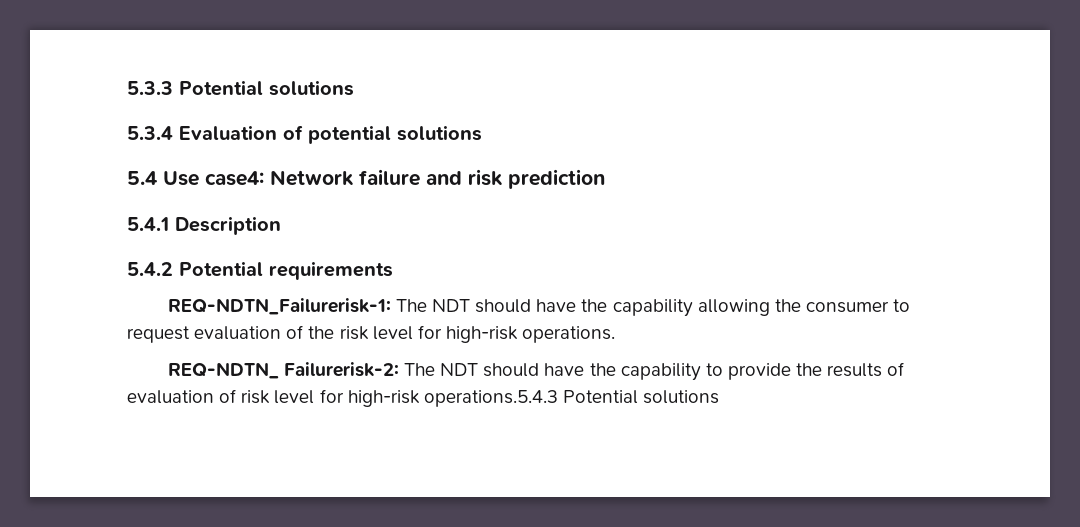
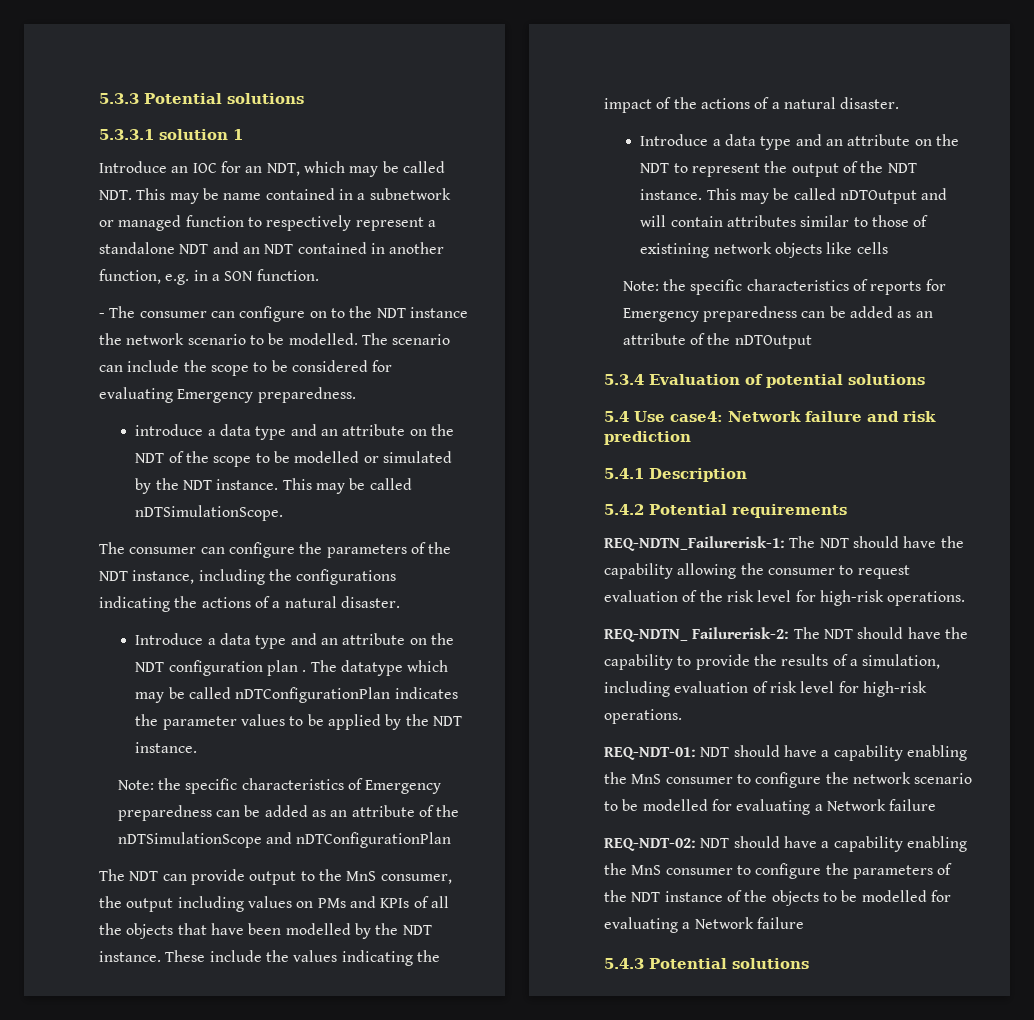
+ 5.3.3.1 solution 1
+ Introduce an IOC for an NDT, which may be called NDT. This may be name contained in a subnetwork or managed function to respectively represent a standalone NDT and an NDT contained in another function, e.g. in a SON function.
+ - The consumer can configure on to the NDT instance the network scenario to be modelled. The scenario can include the scope to be considered for evaluating Emergency preparedness.
+ introduce a data type and an attribute on the NDT of the scope to be modelled or simulated by the NDT instance. This may be called nDTSimulationScope.
+ The consumer can configure the parameters of the NDT instance, including the configurations indicating the actions of a natural disaster.
+ Introduce a data type and an attribute on the NDT configuration plan . The datatype which may be called nDTConfigurationPlan indicates the parameter values to be applied by the NDT instance.
+ Note: the specific characteristics of Emergency preparedness can be added as an attribute of the nDTSimulationScope and nDTConfigurationPlan
+ The NDT can provide output to the MnS consumer, the output including values on PMs and KPIs of all the objects that have been modelled by the NDT instance. These include the values indicating the impact of the actions of a natural disaster.
+ Introduce a data type and an attribute on the NDT to represent the output of the NDT instance. This may be called nDTOutput and will contain attributes similar to those of existining network objects like cells
+ Note: the specific characteristics of reports for Emergency preparedness can be added as an attribute of the nDTOutput
- REQ-NDTN_ Failurerisk-2: The NDT should have the capability to provide the results of evaluation of risk level for high-risk operations.5.4.3 Potential solutions
+ REQ-NDTN_ Failurerisk-2: The NDT should have the capability to provide the results of a simulation, including evaluation of risk level for high-risk operations.
+ REQ-NDT-01: NDT should have a capability enabling the MnS consumer to configure the network scenario to be modelled for evaluating a Network failure
+ REQ-NDT-02: NDT should have a capability enabling the MnS consumer to configure the parameters of the NDT instance of the objects to be modelled for evaluating a Network failure
+ 5.4.3 Potential solutions

